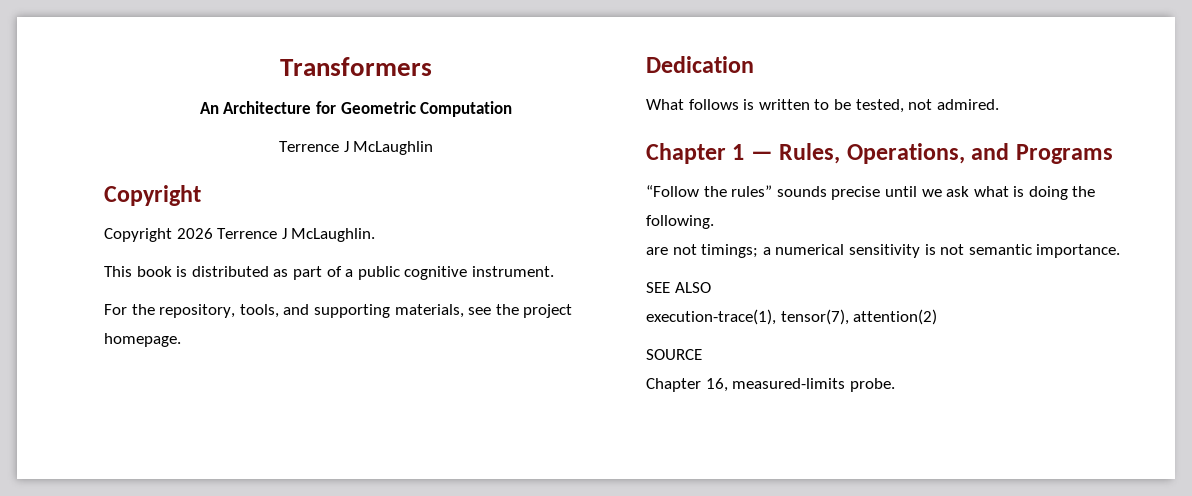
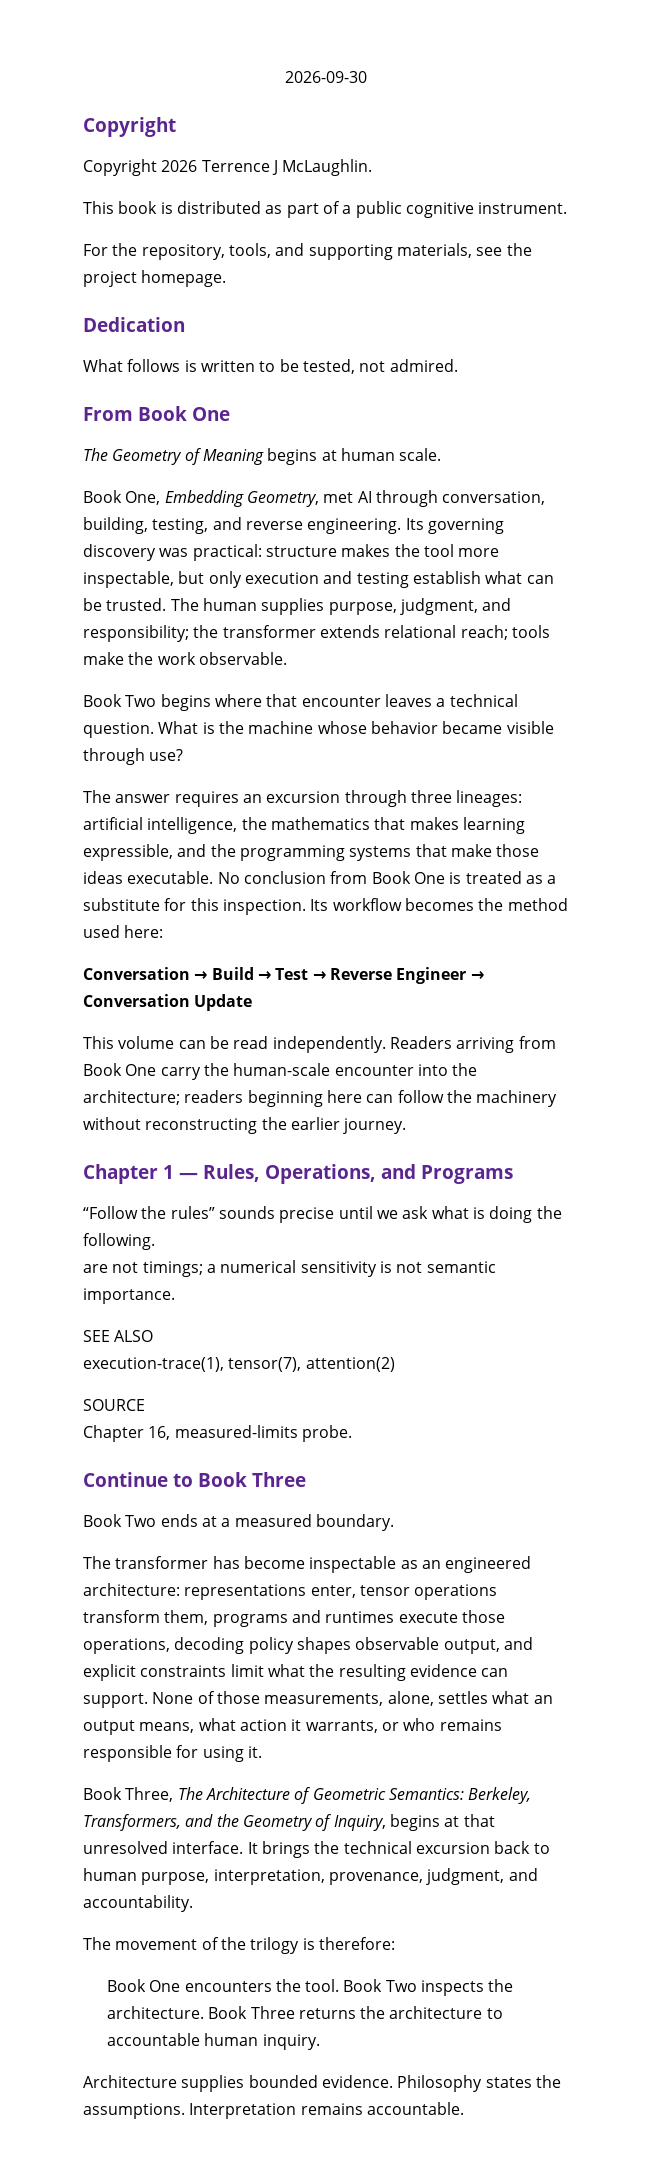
- Transformers
- An Architecture for Geometric Computation
- Terrence J McLaughlin
+ 2026-09-30
+ From Book One
+ The Geometry of Meaning begins at human scale.
+ Book One, Embedding Geometry, met AI through conversation, building, testing, and reverse engineering. Its governing discovery was practical: structure makes the tool more inspectable, but only execution and testing establish what can be trusted. The human supplies purpose, judgment, and responsibility; the transformer extends relational reach; tools make the work observable.
+ Book Two begins where that encounter leaves a technical question. What is the machine whose behavior became visible through use?
+ The answer requires an excursion through three lineages: artificial intelligence, the mathematics that makes learning expressible, and the programming systems that make those ideas executable. No conclusion from Book One is treated as a substitute for this inspection. Its workflow becomes the method used here:
+ Conversation → Build → Test → Reverse Engineer → Conversation Update
+ This volume can be read independently. Readers arriving from Book One carry the human-scale encounter into the architecture; readers beginning here can follow the machinery without reconstructing the earlier journey.
+ Continue to Book Three
+ Book Two ends at a measured boundary.
+ The transformer has become inspectable as an engineered architecture: representations enter, tensor operations transform them, programs and runtimes execute those operations, decoding policy shapes observable output, and explicit constraints limit what the resulting evidence can support. None of those measurements, alone, settles what an output means, what action it warrants, or who remains responsible for using it.
+ Book Three, The Architecture of Geometric Semantics: Berkeley, Transformers, and the Geometry of Inquiry, begins at that unresolved interface. It brings the technical excursion back to human purpose, interpretation, provenance, judgment, and accountability.
+ The movement of the trilogy is therefore:
+ Book One encounters the tool. Book Two inspects the architecture. Book Three returns the architecture to accountable human inquiry.
+ Architecture supplies bounded evidence. Philosophy states the assumptions. Interpretation remains accountable.

